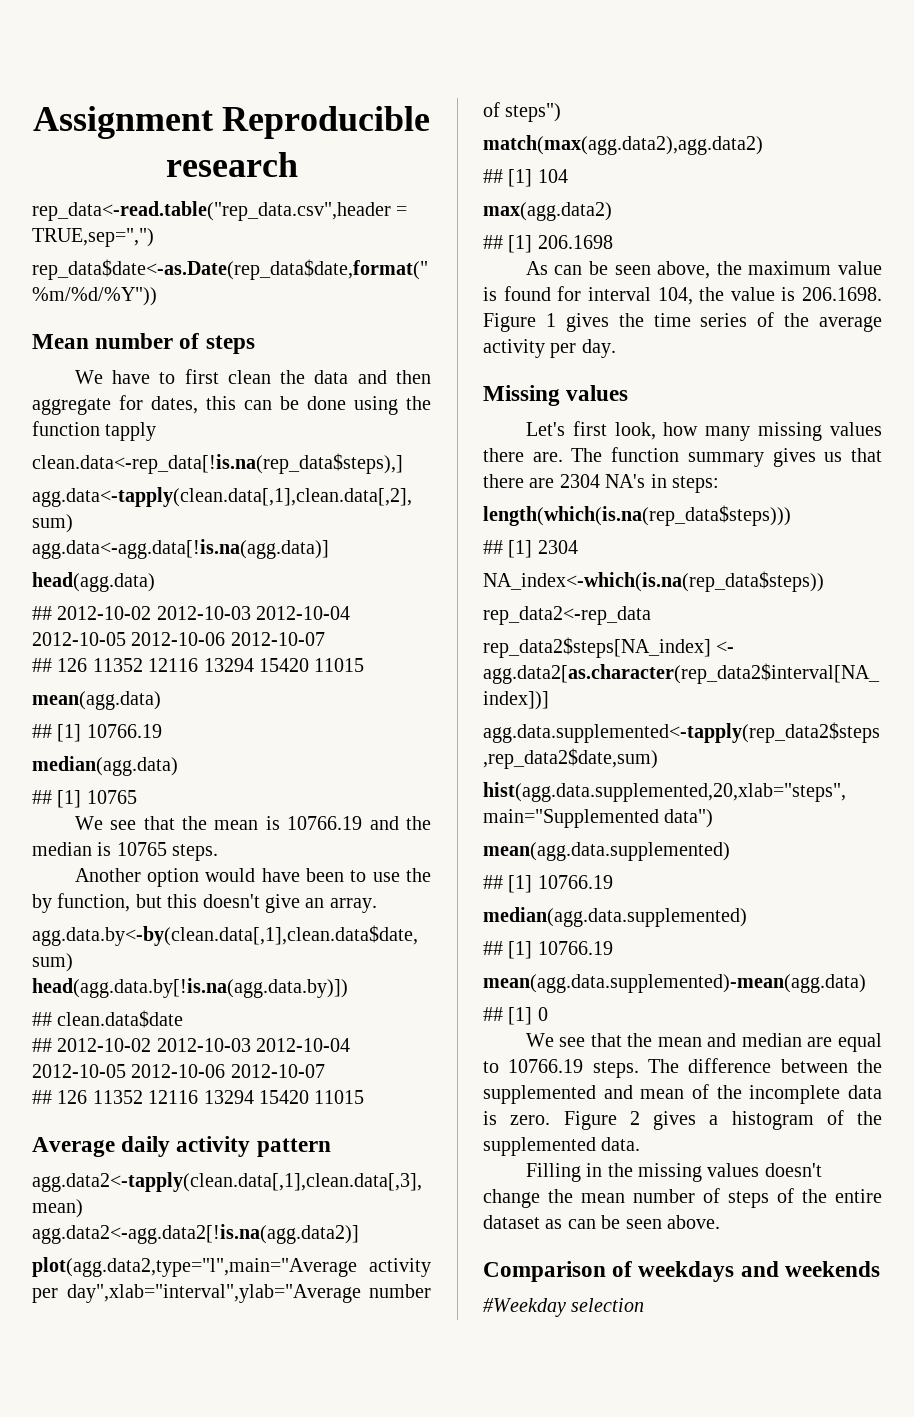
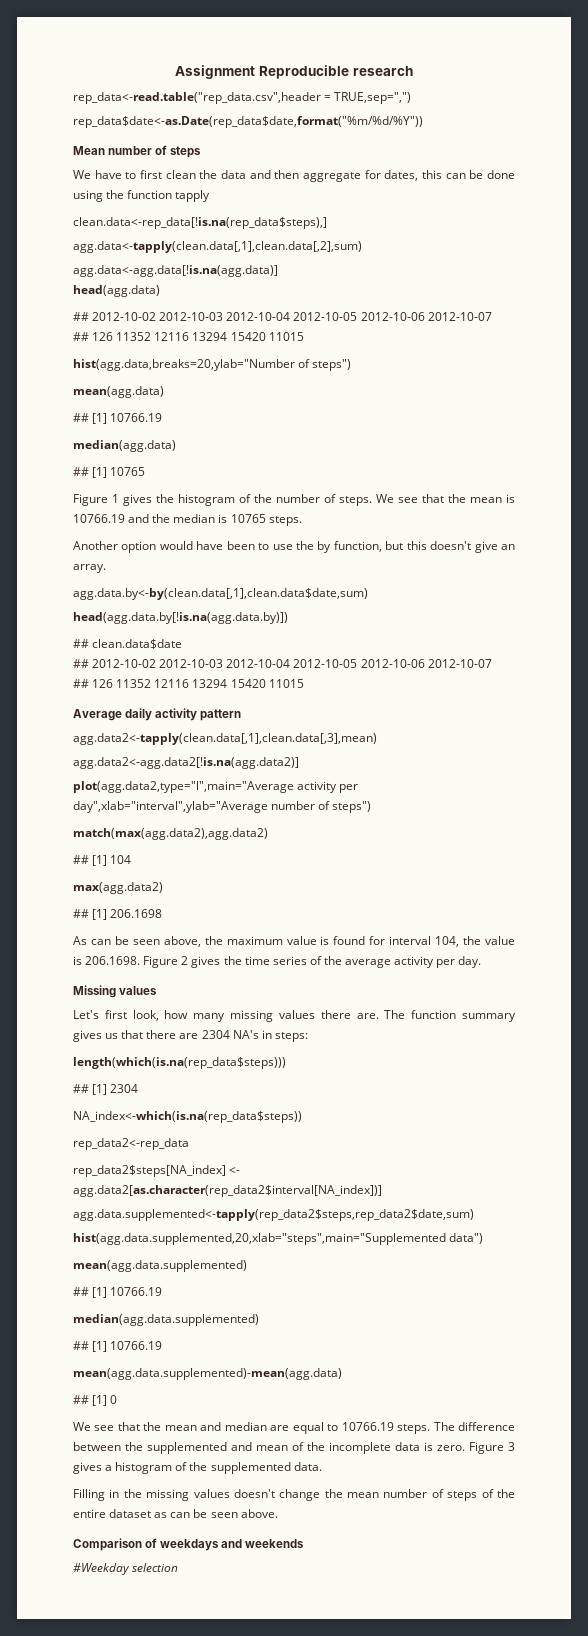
+ hist(agg.data,breaks=20,ylab="Number of steps")
+ Figure 1 gives the histogram of the number of steps.
- As can be seen above, the maximum value is found for interval 104, the value is 206.1698. Figure 1 gives the time series of the average activity per day.
+ As can be seen above, the maximum value is found for interval 104, the value is 206.1698. Figure 2 gives the time series of the average activity per day.
- Figure 2 gives a histogram of the supplemented data.
+ Figure 3 gives a histogram of the supplemented data.

